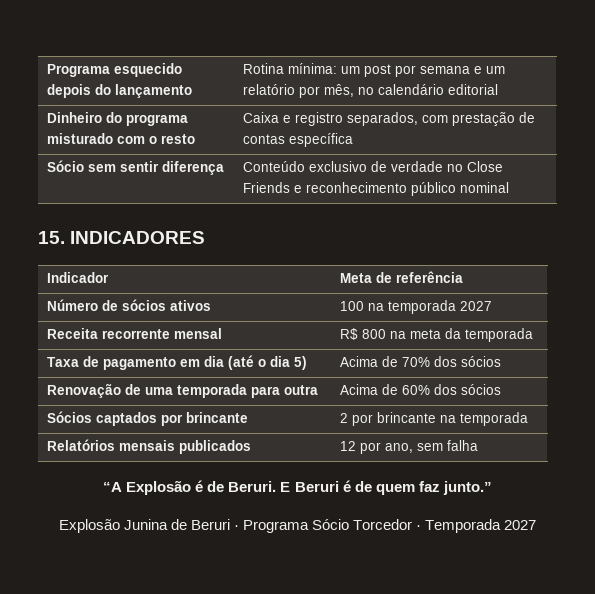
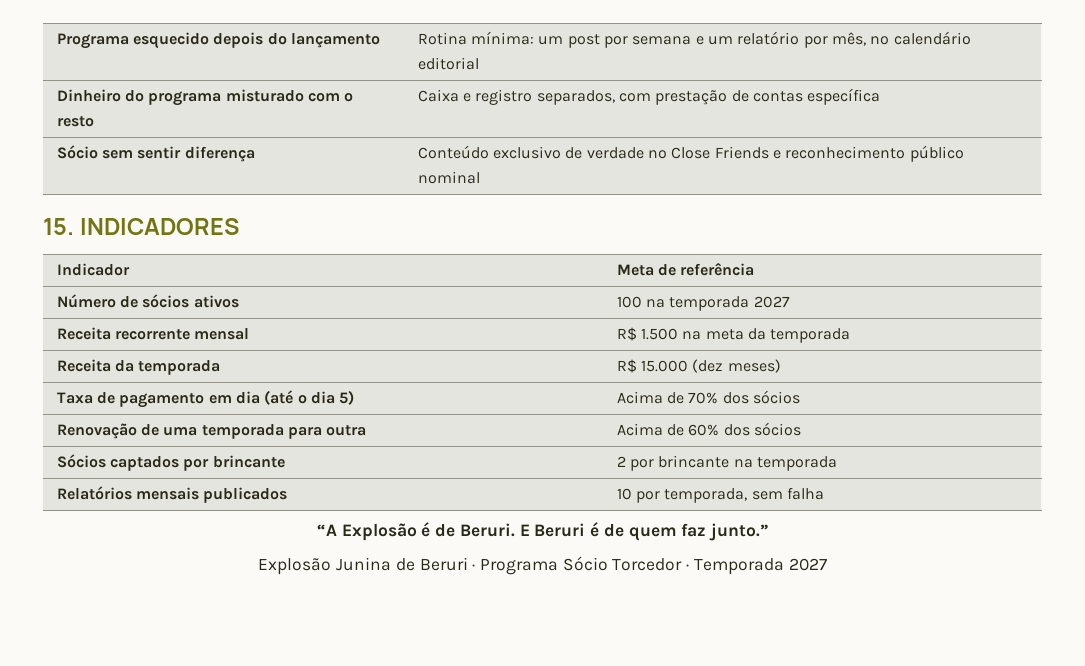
- Receita recorrente mensal | R$ 800 na meta da temporada
+ Receita recorrente mensal | R$ 1.500 na meta da temporada
+ Receita da temporada | R$ 15.000 (dez meses)
- Relatórios mensais publicados | 12 por ano, sem falha
+ Relatórios mensais publicados | 10 por temporada, sem falha

